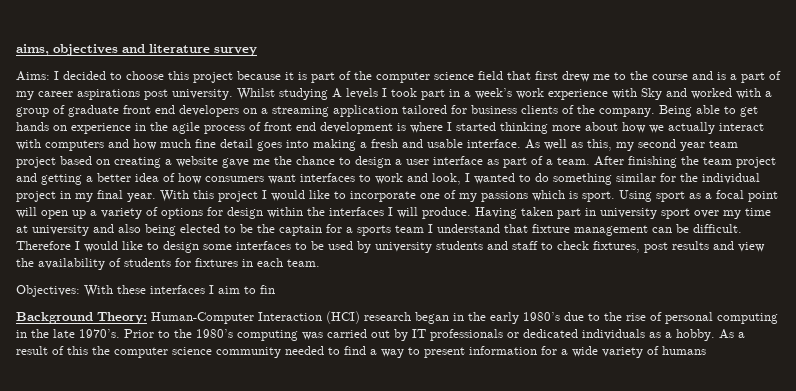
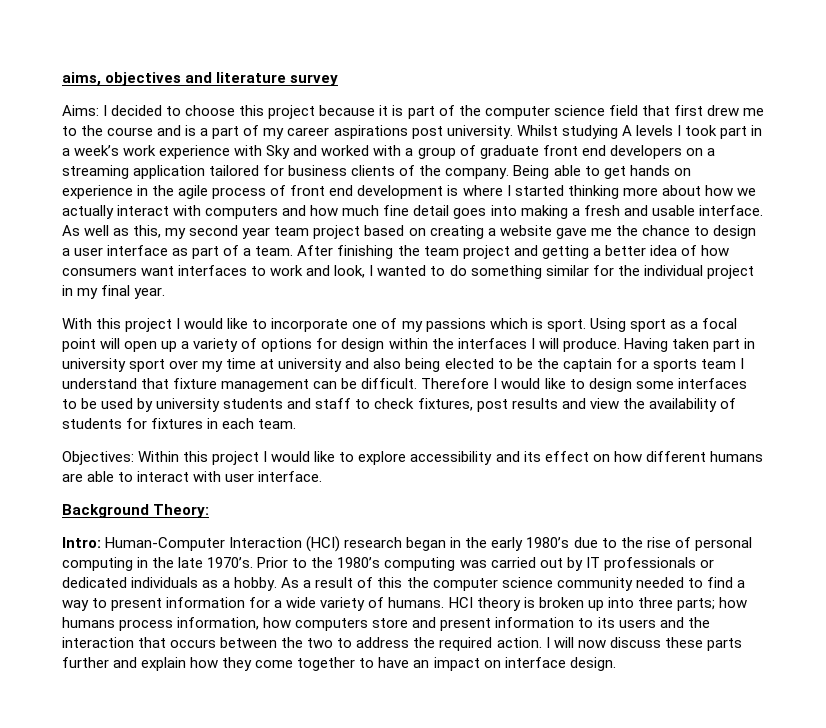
- After finishing the team project and getting a better idea of how consumers want interfaces to work and look, I wanted to do something similar for the individual project in my final year. With this project I would like to incorporate one of my passions which is sport.
+ After finishing the team project and getting a better idea of how consumers want interfaces to work and look, I wanted to do something similar for the individual project in my final year.
+ With this project I would like to incorporate one of my passions which is sport.
- Objectives: With these interfaces I aim to fin
+ Objectives: Within this project I would like to explore accessibility and its effect on how different humans are able to interact with user interface.
- Background Theory: Human-Computer Interaction (HCI) research began in the early 1980’s due to the rise of personal computing in the late 1970’s.
+ Background Theory:
+ Intro: Human-Computer Interaction (HCI) research began in the early 1980’s due to the rise of personal computing in the late 1970’s.
- As a result of this the computer science community needed to find a way to present information for a wide variety of humans
+ As a result of this the computer science community needed to find a way to present information for a wide variety of humans. HCI theory is broken up into three parts; how humans process information, how computers store and present information to its users and the interaction that occurs between the two to address the required action. I will now discuss these parts further and explain how they come together to have an impact on interface design.

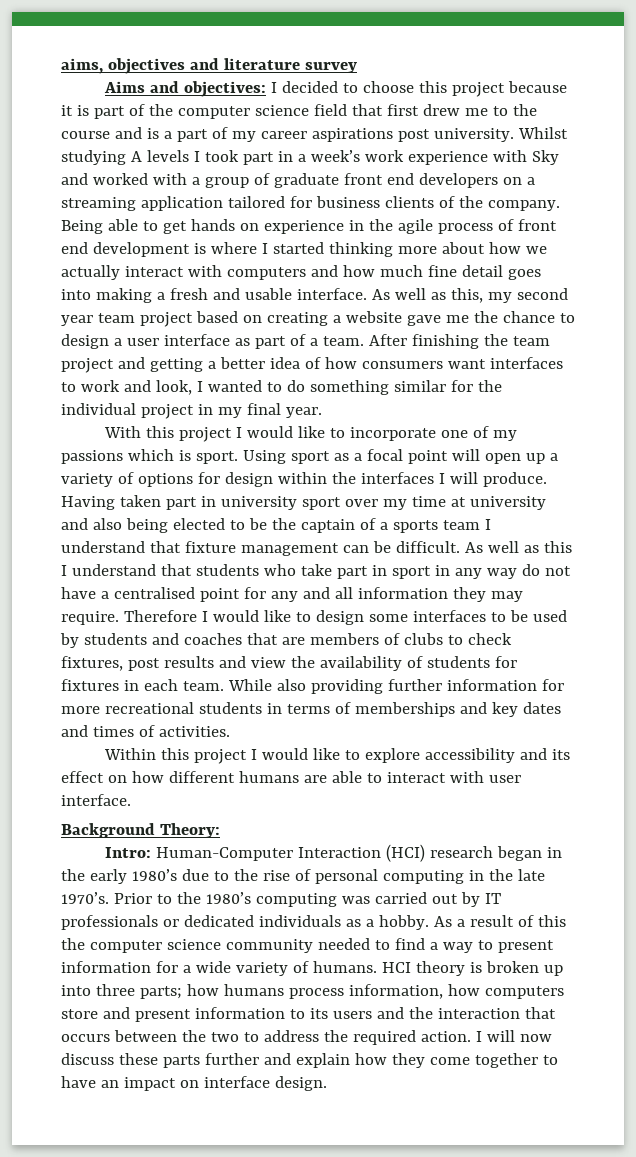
- Aims: I decided to choose this project because it is part of the computer science field that first drew me to the course and is a part of my career aspirations post university.
+ Aims and objectives: I decided to choose this project because it is part of the computer science field that first drew me to the course and is a part of my career aspirations post university.
- Having taken part in university sport over my time at university and also being elected to be the captain for a sports team I understand that fixture management can be difficult.
+ Having taken part in university sport over my time at university and also being elected to be the captain of a sports team I understand that fixture management can be difficult.
+ As well as this I understand that students who take part in sport in any way do not have a centralised point for any and all information they may require.
- Therefore I would like to design some interfaces to be used by university students and staff to check fixtures, post results and view the availability of students for fixtures in each team.
- Objectives: Within this project I would like to explore accessibility and its effect on how different humans are able to interact with user interface.
+ Therefore I would like to design some interfaces to be used by students and coaches that are members of clubs to check fixtures, post results and view the availability of students for fixtures in each team. While also providing further information for more recreational students in terms of memberships and key dates and times of activities.
+ Within this project I would like to explore accessibility and its effect on how different humans are able to interact with user interface.

